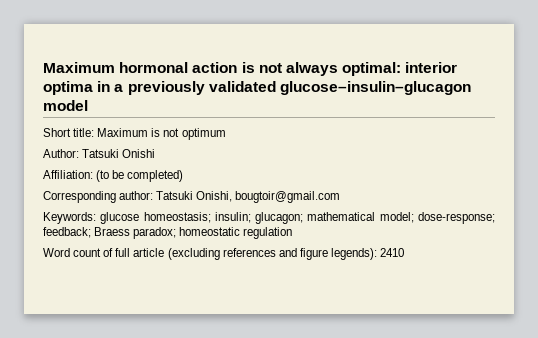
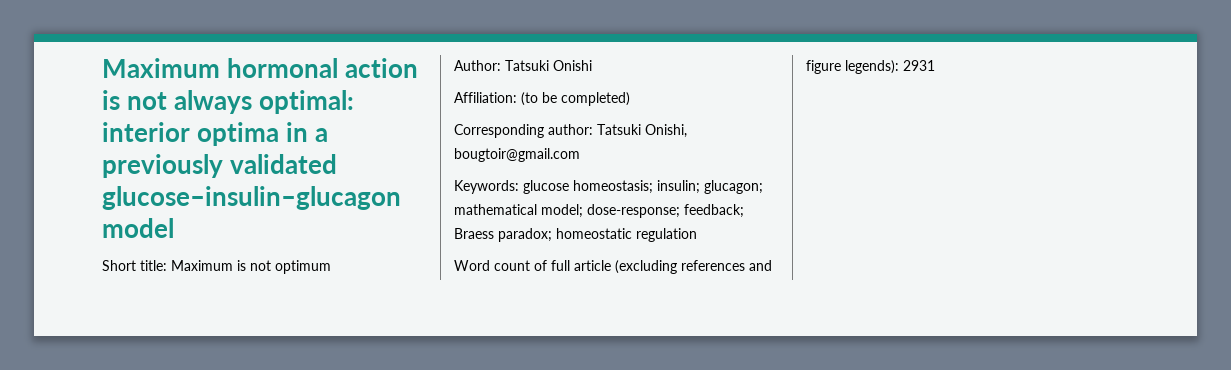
- Word count of full article (excluding references and figure legends): 2410
+ Word count of full article (excluding references and figure legends): 2931

